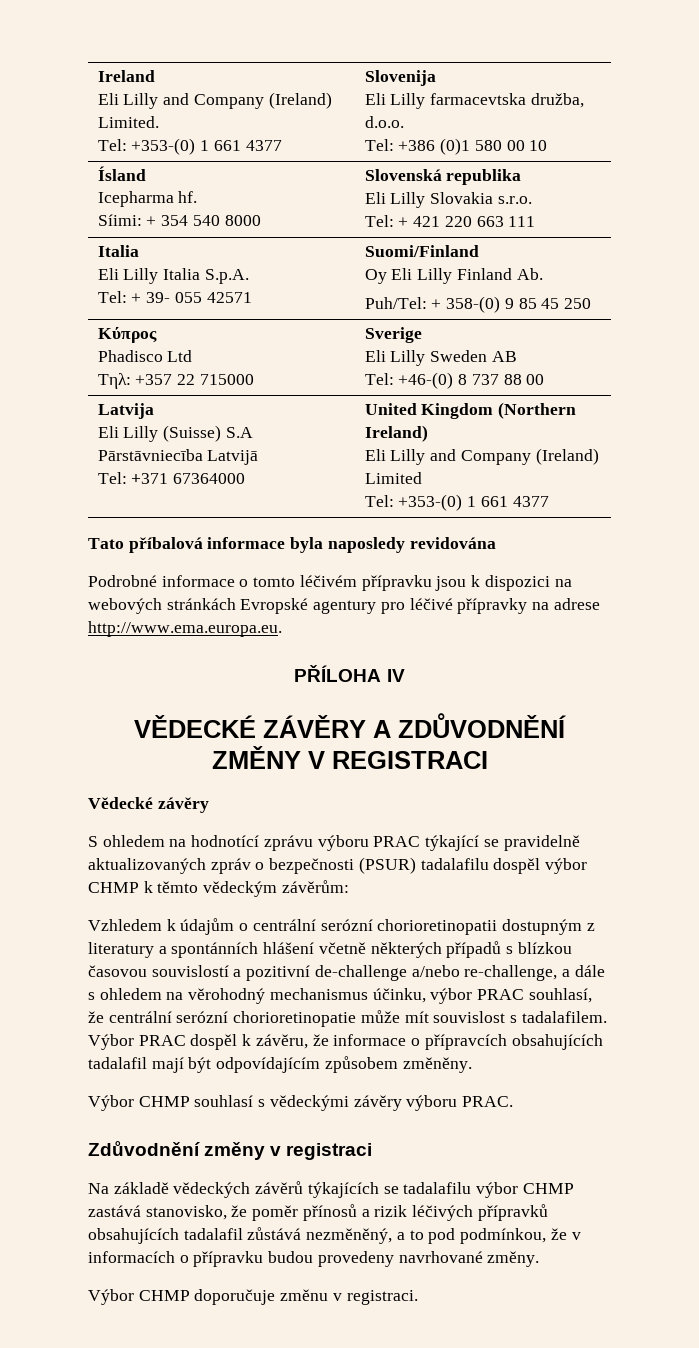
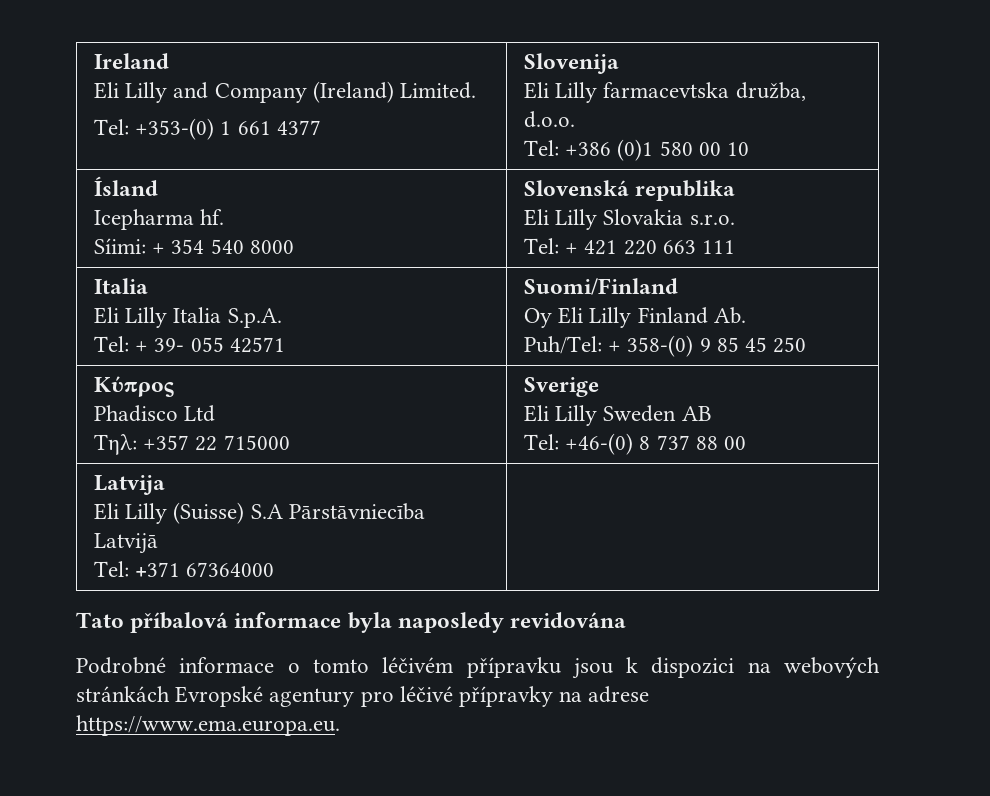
  Latvija
  Eli Lilly (Suisse) S.A Pārstāvniecība Latvijā
- Tel: +371 67364000 | United Kingdom (Northern Ireland)
- Eli Lilly and Company (Ireland) Limited
- Tel: +353-(0) 1 661 4377
+ Tel: +371 67364000 |
- Podrobné informace o tomto léčivém přípravku jsou k dispozici na webových stránkách Evropské agentury pro léčivé přípravky na adrese http://www.ema.europa.eu.
- PŘÍLOHA IV
- VĚDECKÉ ZÁVĚRY A ZDŮVODNĚNÍ ZMĚNY V REGISTRACI
- Vědecké závěry
- S ohledem na hodnotící zprávu výboru PRAC týkající se pravidelně aktualizovaných zpráv o bezpečnosti (PSUR) tadalafilu dospěl výbor CHMP k těmto vědeckým závěrům:
- Vzhledem k údajům o centrální serózní chorioretinopatii dostupným z literatury a spontánních hlášení včetně některých případů s blízkou časovou souvislostí a pozitivní de-challenge a/nebo re-challenge, a dále s ohledem na věrohodný mechanismus účinku, výbor PRAC souhlasí, že centrální serózní chorioretinopatie může mít souvislost s tadalafilem. Výbor PRAC dospěl k závěru, že informace o přípravcích obsahujících tadalafil mají být odpovídajícím způsobem změněny.
- Výbor CHMP souhlasí s vědeckými závěry výboru PRAC.
- Zdůvodnění změny v registraci
- Na základě vědeckých závěrů týkajících se tadalafilu výbor CHMP zastává stanovisko, že poměr přínosů a rizik léčivých přípravků obsahujících tadalafil zůstává nezměněný, a to pod podmínkou, že v informacích o přípravku budou provedeny navrhované změny.
- Výbor CHMP doporučuje změnu v registraci.
+ Podrobné informace o tomto léčivém přípravku jsou k dispozici na webových stránkách Evropské agentury pro léčivé přípravky na adrese https://www.ema.europa.eu.

